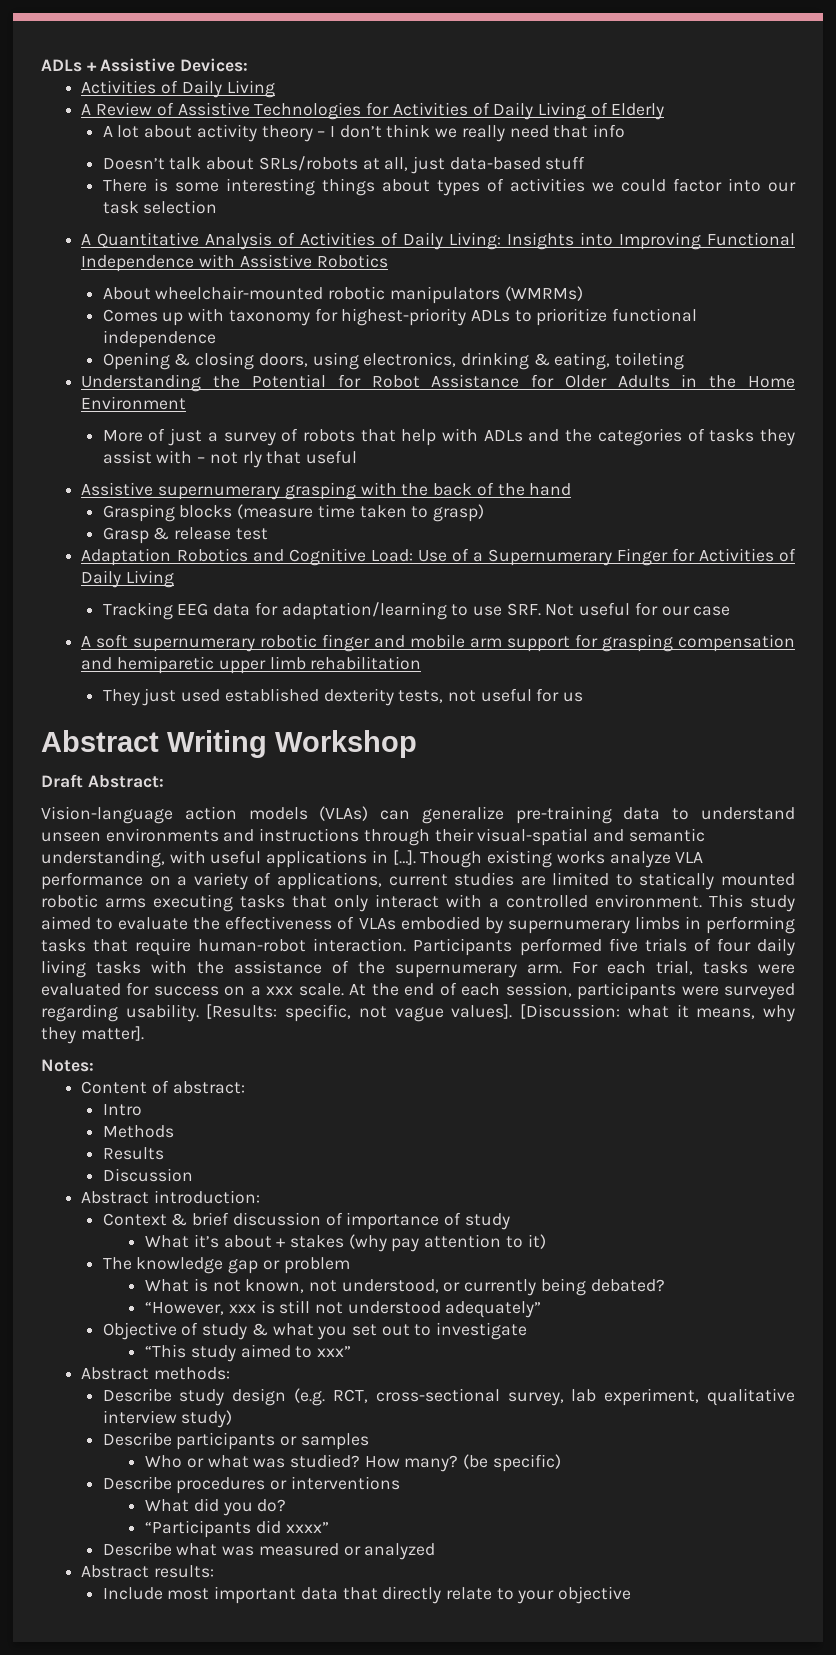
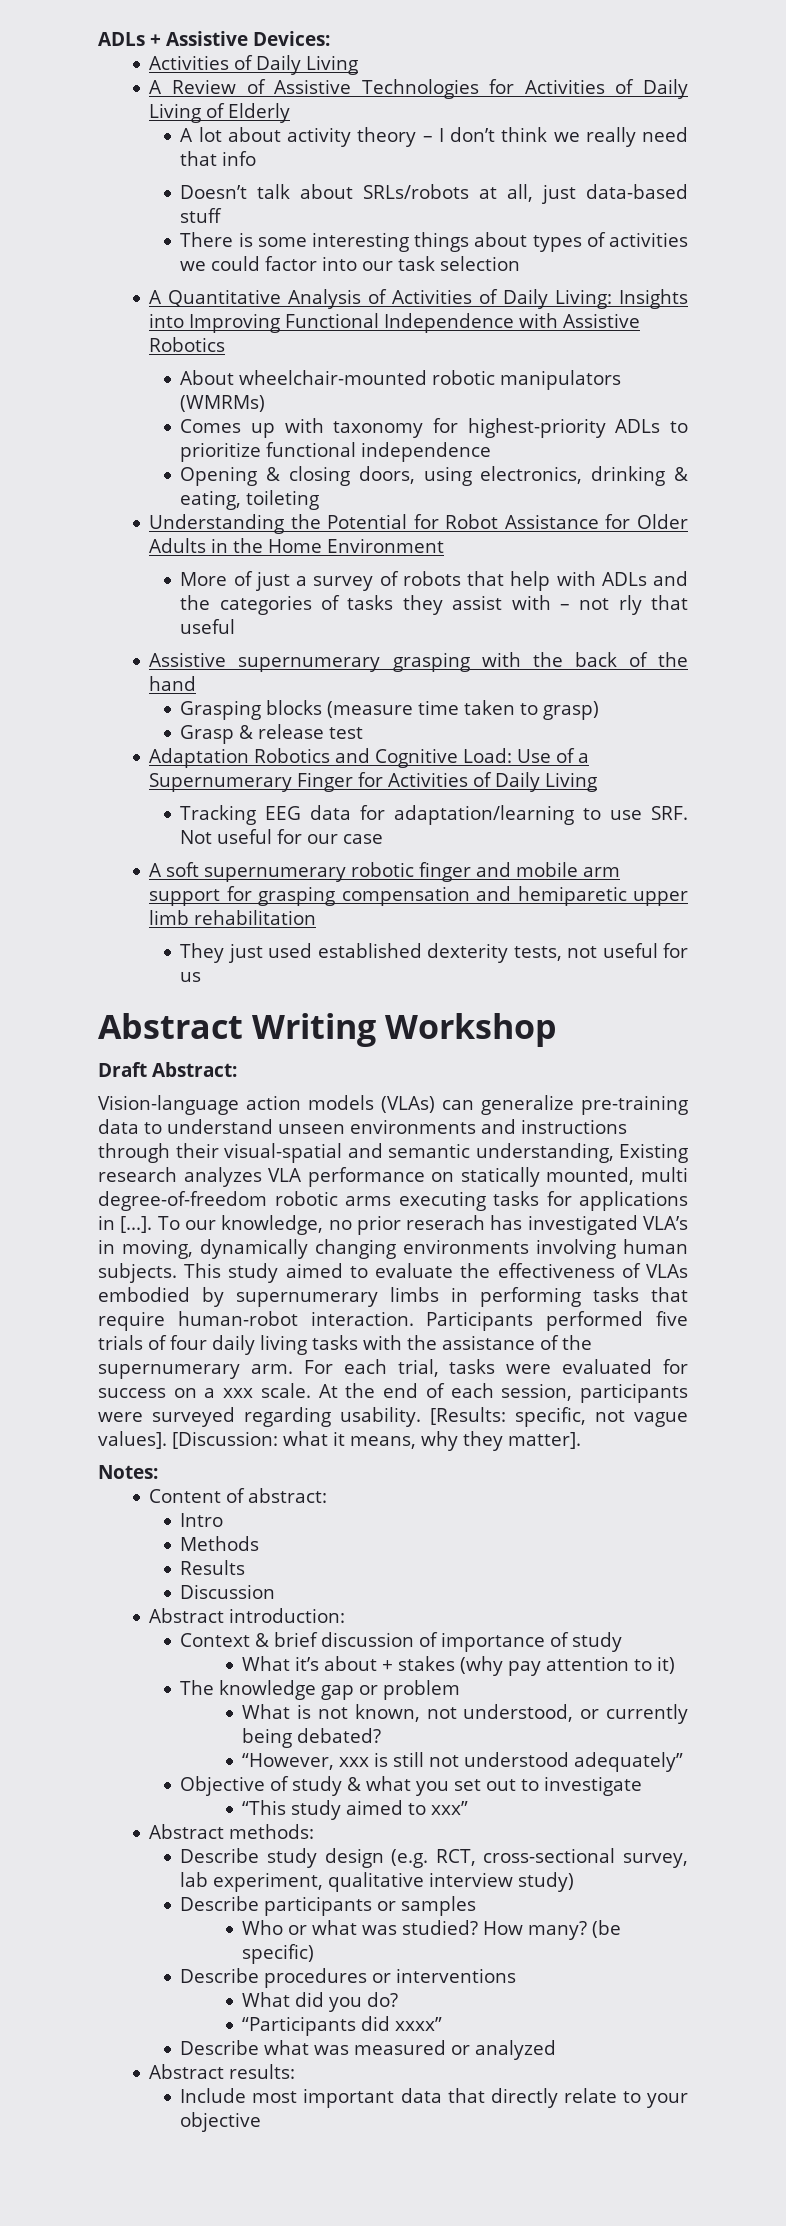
- Vision-language action models (VLAs) can generalize pre-training data to understand unseen environments and instructions through their visual-spatial and semantic understanding, with useful applications in […]. Though existing works analyze VLA performance on a variety of applications, current studies are limited to statically mounted robotic arms executing tasks that only interact with a controlled environment.
+ Vision-language action models (VLAs) can generalize pre-training data to understand unseen environments and instructions through their visual-spatial and semantic understanding, Existing research analyzes VLA performance on statically mounted, multi degree-of-freedom robotic arms executing tasks for applications in [...]. To our knowledge, no prior reserach has investigated VLA’s in moving, dynamically changing environments involving human subjects.

